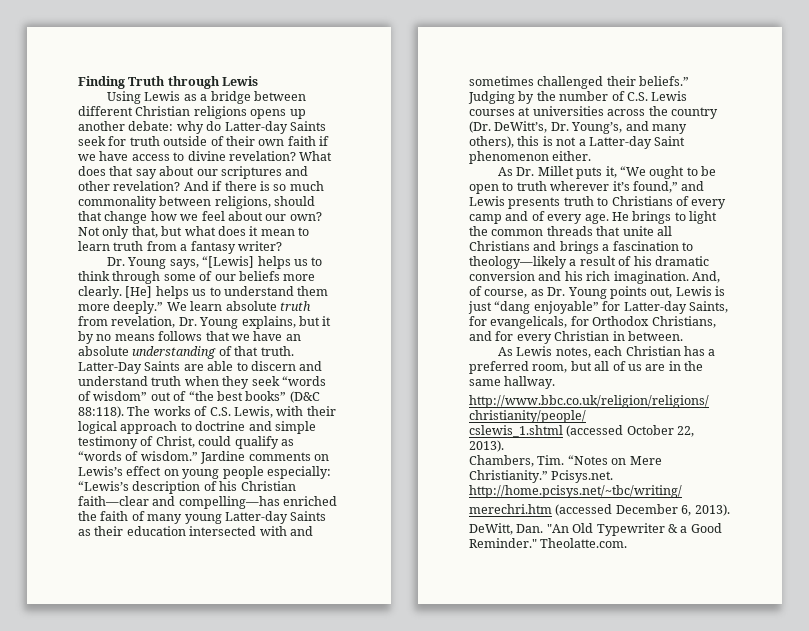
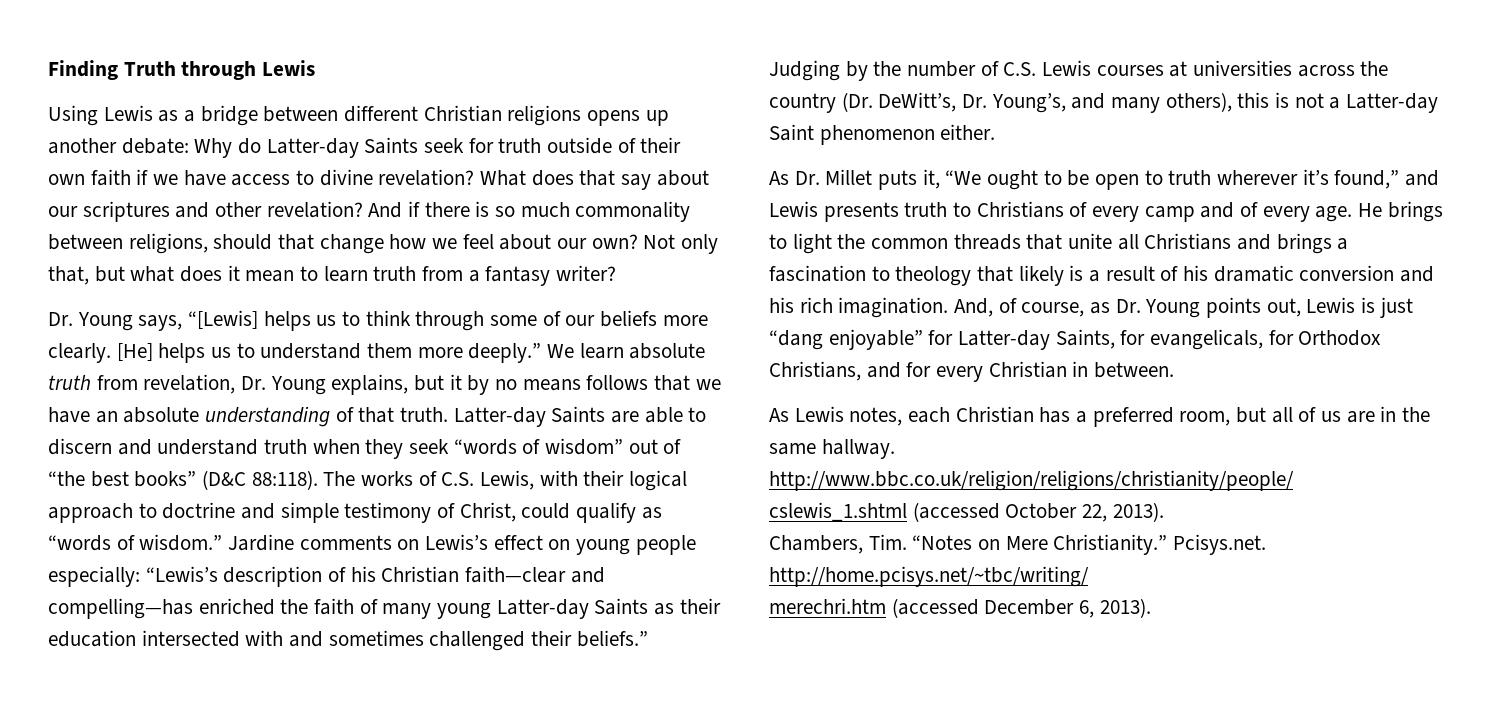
- Using Lewis as a bridge between different Christian religions opens up another debate: why do Latter-day Saints seek for truth outside of their own faith if we have access to divine revelation?
+ Using Lewis as a bridge between different Christian religions opens up another debate: Why do Latter-day Saints seek for truth outside of their own faith if we have access to divine revelation?
- Latter-Day Saints are able to discern and understand truth when they seek “words of wisdom” out of “the best books” (D&C 88:118).
+ Latter-day Saints are able to discern and understand truth when they seek “words of wisdom” out of “the best books” (D&C 88:118).
- He brings to light the common threads that unite all Christians and brings a fascination to theology—likely a result of his dramatic conversion and his rich imagination.
+ He brings to light the common threads that unite all Christians and brings a fascination to theology that likely is a result of his dramatic conversion and his rich imagination.
- DeWitt, Dan. "An Old Typewriter & a Good Reminder." Theolatte.com.

